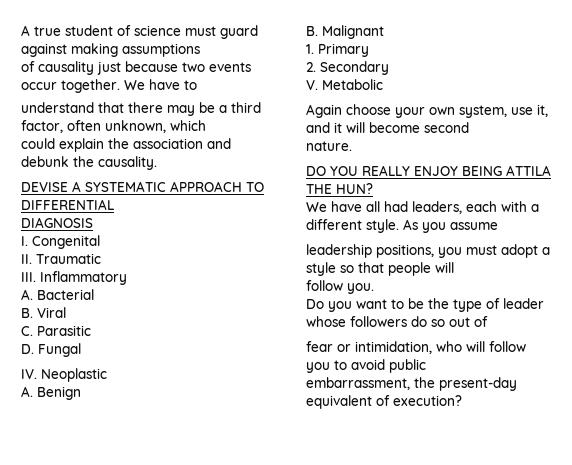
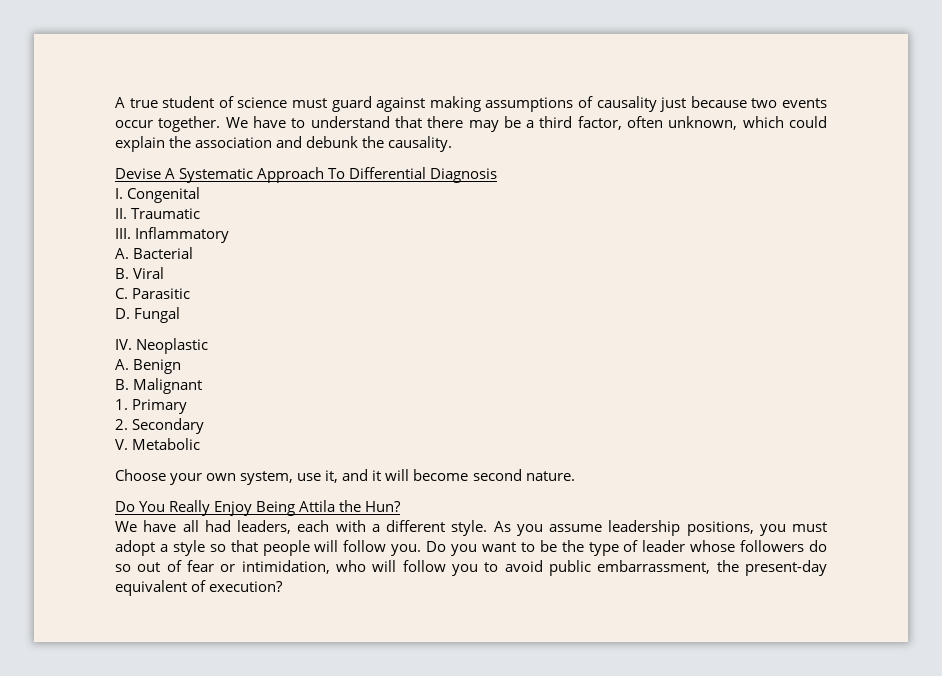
- A true student of science must guard against making assumptions
- of causality just because two events occur together.
+ A true student of science must guard against making assumptions of causality just because two events occur together.
- We have to
- understand that there may be a third factor, often unknown, which
- could explain the association and debunk the causality.
+ We have to understand that there may be a third factor, often unknown, which could explain the association and debunk the causality.
- DEVISE A SYSTEMATIC APPROACH TO DIFFERENTIAL
- DIAGNOSIS
+ Devise A Systematic Approach To Differential Diagnosis
- Again choose your own system, use it, and it will become second
- nature.
+ Choose your own system, use it, and it will become second nature.
- DO YOU REALLY ENJOY BEING ATTILA THE HUN?
+ Do You Really Enjoy Being Attila the Hun?
- As you assume
- leadership positions, you must adopt a style so that people will
- follow you.
- Do you want to be the type of leader whose followers do so out of
- fear or intimidation, who will follow you to avoid public
- embarrassment, the present-day equivalent of execution?
+ As you assume leadership positions, you must adopt a style so that people will follow you. Do you want to be the type of leader whose followers do so out of fear or intimidation, who will follow you to avoid public embarrassment, the present-day equivalent of execution?

